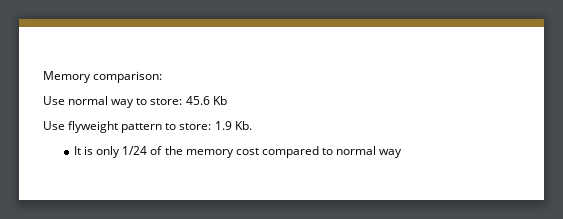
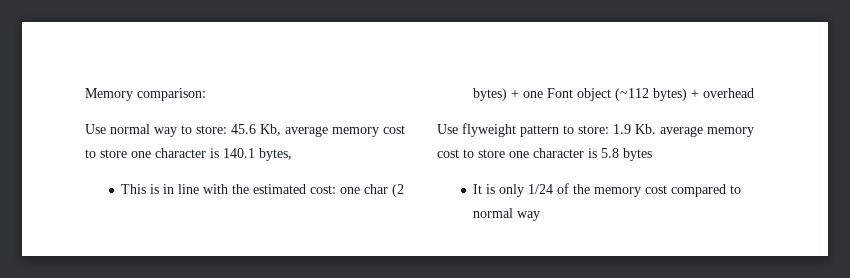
- Use normal way to store: 45.6 Kb
+ Use normal way to store: 45.6 Kb, average memory cost to store one character is 140.1 bytes,
+ This is in line with the estimated cost: one char (2 bytes) + one Font object (~112 bytes) + overhead
- Use flyweight pattern to store: 1.9 Kb.
+ Use flyweight pattern to store: 1.9 Kb. average memory cost to store one character is 5.8 bytes

